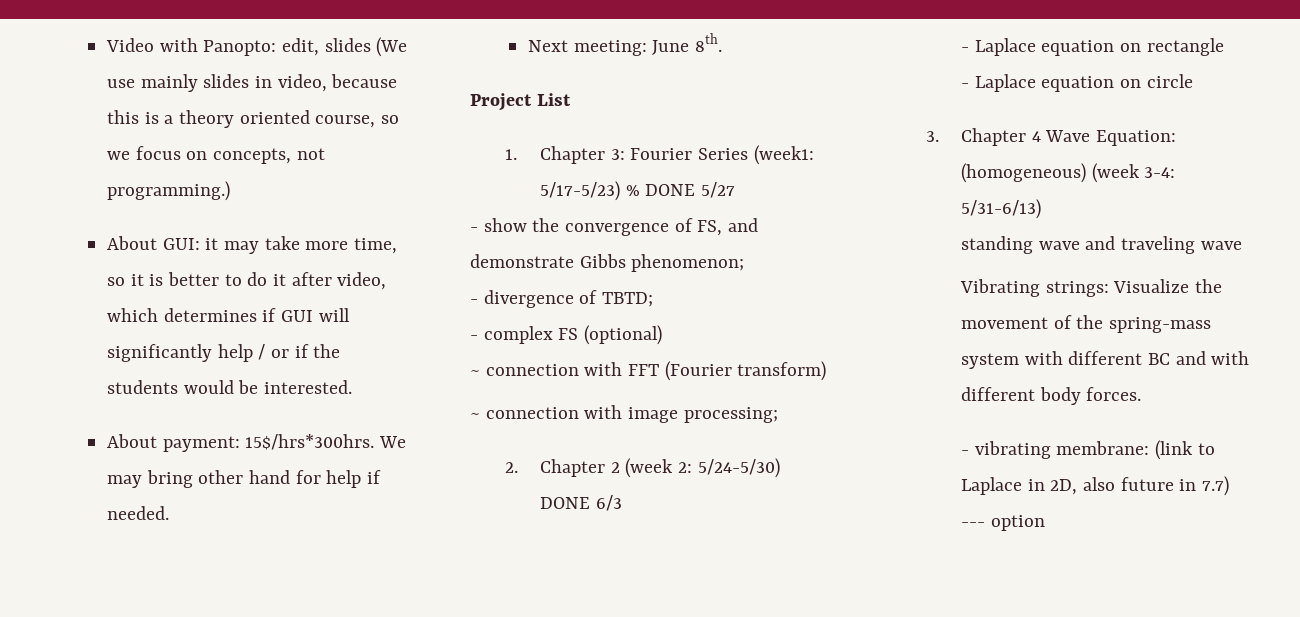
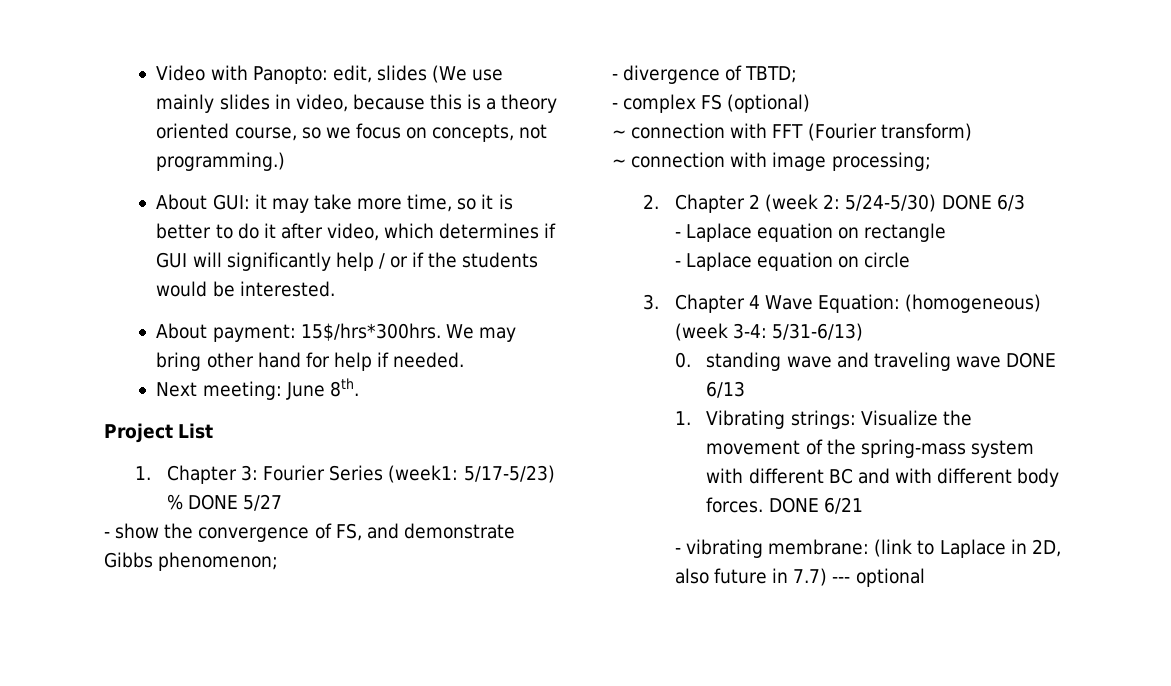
- standing wave and traveling wave
- Vibrating strings: Visualize the movement of the spring-mass system with different BC and with different body forces.
+ 0. standing wave and traveling wave DONE 6/13
+ 1. Vibrating strings: Visualize the movement of the spring-mass system with different BC and with different body forces. DONE 6/21
- - vibrating membrane: (link to Laplace in 2D, also future in 7.7) --- option
+ - vibrating membrane: (link to Laplace in 2D, also future in 7.7) --- optional

